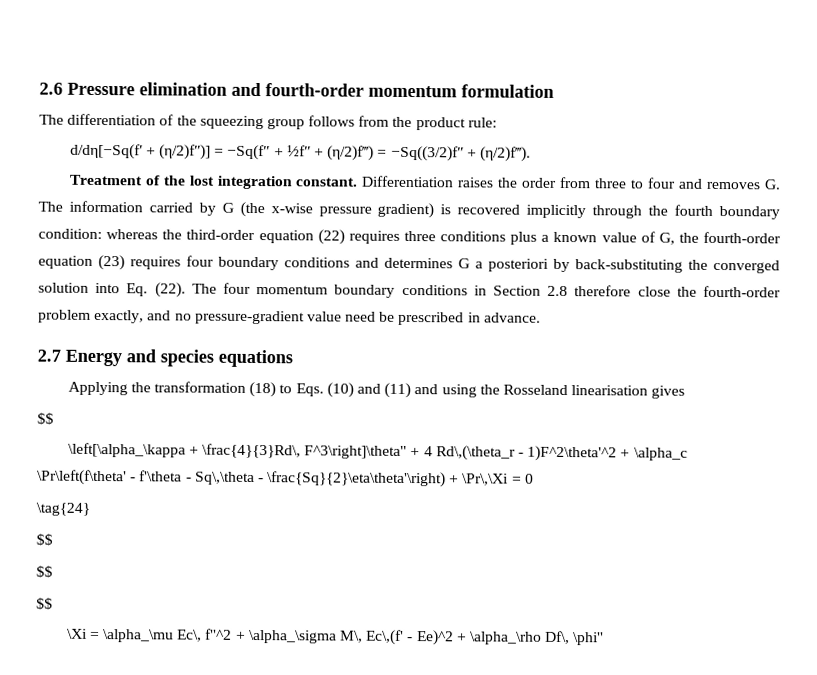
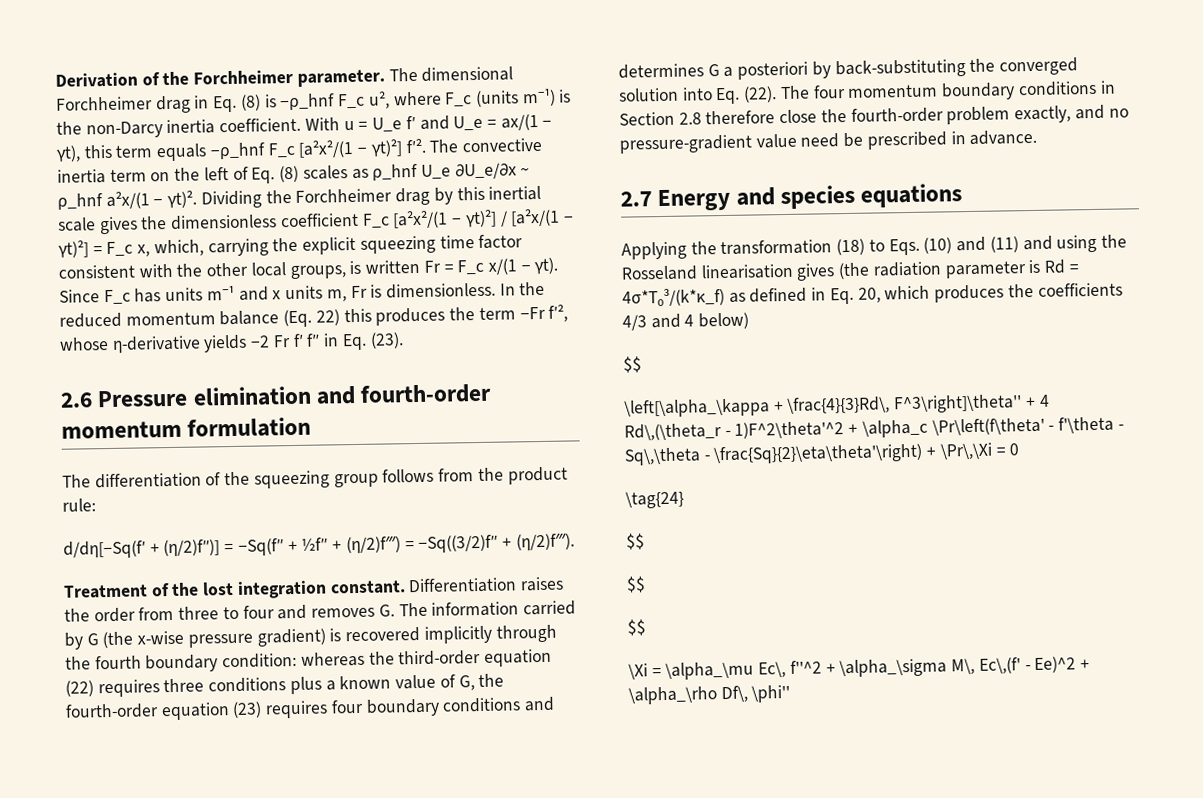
+ Derivation of the Forchheimer parameter. The dimensional Forchheimer drag in Eq. (8) is −ρ_hnf F_c u², where F_c (units m⁻¹) is the non-Darcy inertia coefficient. With u = U_e f′ and U_e = ax/(1 − γt), this term equals −ρ_hnf F_c [a²x²/(1 − γt)²] f′². The convective inertia term on the left of Eq. (8) scales as ρ_hnf U_e ∂U_e/∂x ~ ρ_hnf a²x/(1 − γt)². Dividing the Forchheimer drag by this inertial scale gives the dimensionless coefficient F_c [a²x²/(1 − γt)²] / [a²x/(1 − γt)²] = F_c x, which, carrying the explicit squeezing time factor consistent with the other local groups, is written Fr = F_c x/(1 − γt). Since F_c has units m⁻¹ and x units m, Fr is dimensionless. In the reduced momentum balance (Eq. 22) this produces the term −Fr f′², whose η-derivative yields −2 Fr f′ f″ in Eq. (23).
- Applying the transformation (18) to Eqs. (10) and (11) and using the Rosseland linearisation gives
+ Applying the transformation (18) to Eqs. (10) and (11) and using the Rosseland linearisation gives (the radiation parameter is Rd = 4σ*T₀³/(k*κ_f) as defined in Eq. 20, which produces the coefficients 4/3 and 4 below)

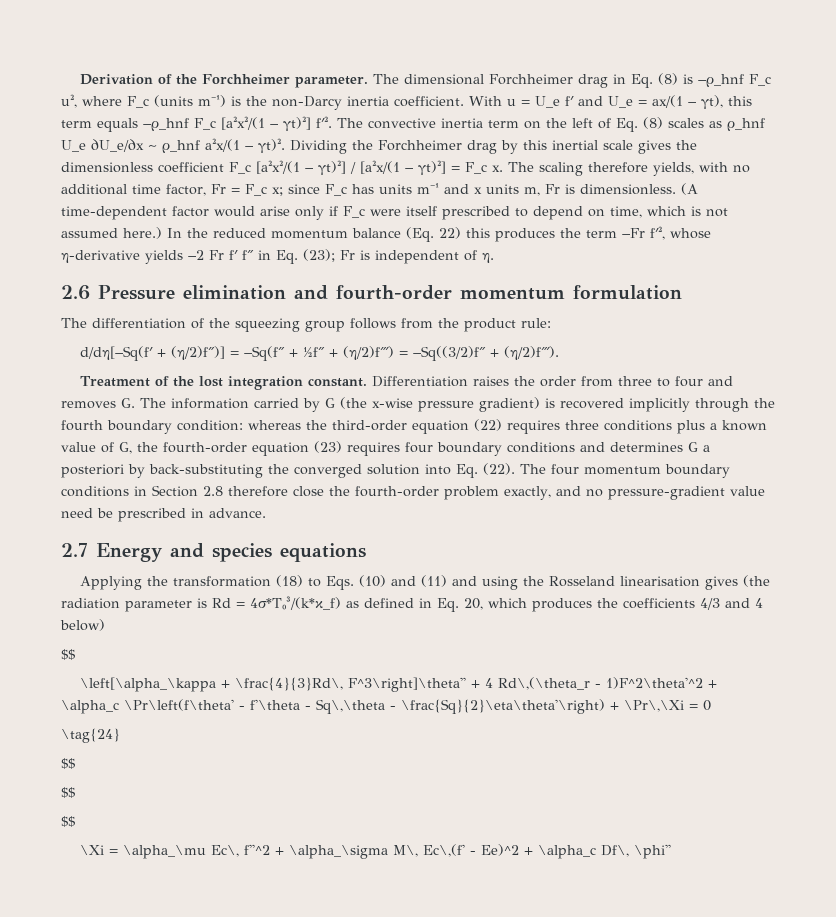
- Dividing the Forchheimer drag by this inertial scale gives the dimensionless coefficient F_c [a²x²/(1 − γt)²] / [a²x/(1 − γt)²] = F_c x, which, carrying the explicit squeezing time factor consistent with the other local groups, is written Fr = F_c x/(1 − γt). Since F_c has units m⁻¹ and x units m, Fr is dimensionless.
+ Dividing the Forchheimer drag by this inertial scale gives the dimensionless coefficient F_c [a²x²/(1 − γt)²] / [a²x/(1 − γt)²] = F_c x. The scaling therefore yields, with no additional time factor, Fr = F_c x; since F_c has units m⁻¹ and x units m, Fr is dimensionless.
+ (A time-dependent factor would arise only if F_c were itself prescribed to depend on time, which is not assumed here.)
- In the reduced momentum balance (Eq. 22) this produces the term −Fr f′², whose η-derivative yields −2 Fr f′ f″ in Eq. (23).
+ In the reduced momentum balance (Eq. 22) this produces the term −Fr f′², whose η-derivative yields −2 Fr f′ f″ in Eq. (23); Fr is independent of η.
- \Xi = \alpha_\mu Ec\, f''^2 + \alpha_\sigma M\, Ec\,(f' - Ee)^2 + \alpha_\rho Df\, \phi''
+ \Xi = \alpha_\mu Ec\, f''^2 + \alpha_\sigma M\, Ec\,(f' - Ee)^2 + \alpha_c Df\, \phi''

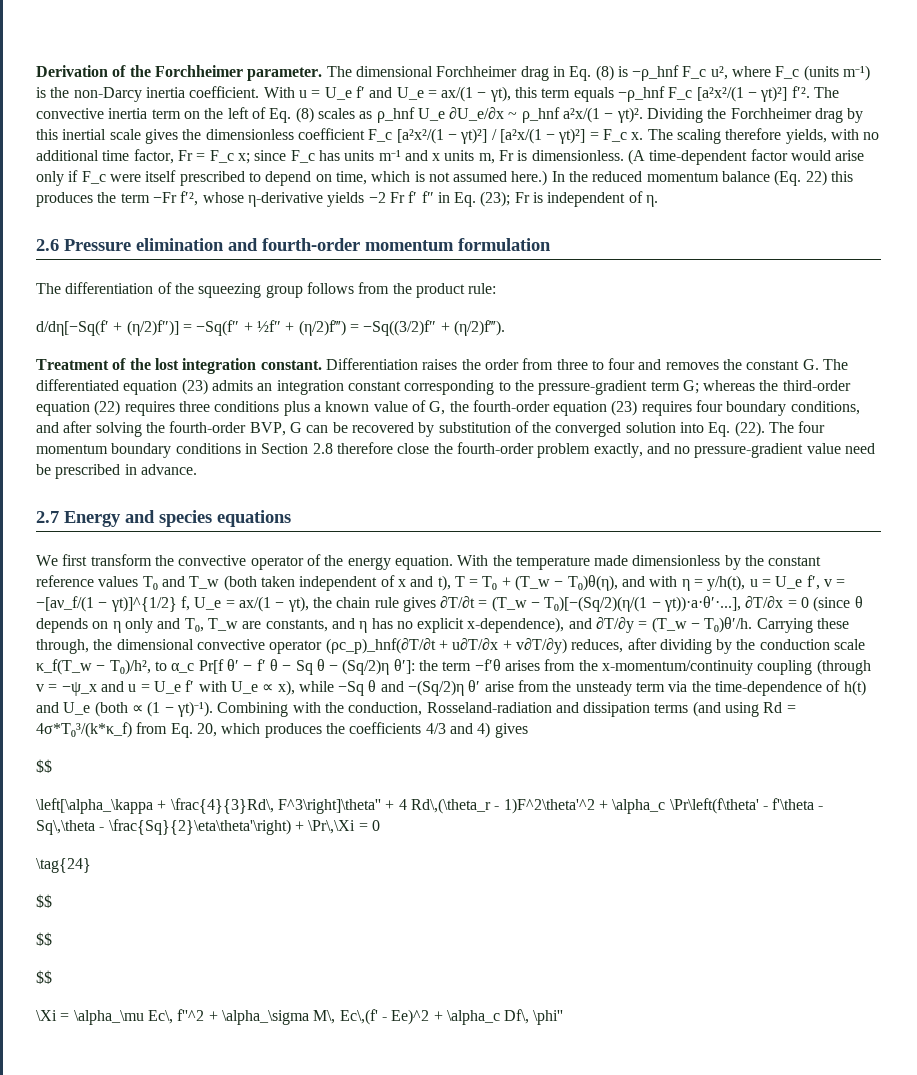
- Differentiation raises the order from three to four and removes G. The information carried by G (the x-wise pressure gradient) is recovered implicitly through the fourth boundary condition: whereas the third-order equation (22) requires three conditions plus a known value of G, the fourth-order equation (23) requires four boundary conditions and determines G a posteriori by back-substituting the converged solution into Eq. (22).
+ Differentiation raises the order from three to four and removes the constant G. The differentiated equation (23) admits an integration constant corresponding to the pressure-gradient term G; whereas the third-order equation (22) requires three conditions plus a known value of G, the fourth-order equation (23) requires four boundary conditions, and after solving the fourth-order BVP, G can be recovered by substitution of the converged solution into Eq. (22).
- Applying the transformation (18) to Eqs. (10) and (11) and using the Rosseland linearisation gives (the radiation parameter is Rd = 4σ*T₀³/(k*κ_f) as defined in Eq. 20, which produces the coefficients 4/3 and 4 below)
+ We first transform the convective operator of the energy equation. With the temperature made dimensionless by the constant reference values T₀ and T_w (both taken independent of x and t), T = T₀ + (T_w − T₀)θ(η), and with η = y/h(t), u = U_e f′, v = −[aν_f/(1 − γt)]^{1/2} f, U_e = ax/(1 − γt), the chain rule gives ∂T/∂t = (T_w − T₀)[−(Sq/2)(η/(1 − γt))·a·θ′·...], ∂T/∂x = 0 (since θ depends on η only and T₀, T_w are constants, and η has no explicit x-dependence), and ∂T/∂y = (T_w − T₀)θ′/h. Carrying these through, the dimensional convective operator (ρc_p)_hnf(∂T/∂t + u∂T/∂x + v∂T/∂y) reduces, after dividing by the conduction scale κ_f(T_w − T₀)/h², to α_c Pr[f θ′ − f′ θ − Sq θ − (Sq/2)η θ′]: the term −f′θ arises from the x-momentum/continuity coupling (through v = −ψ_x and u = U_e f′ with U_e ∝ x), while −Sq θ and −(Sq/2)η θ′ arise from the unsteady term via the time-dependence of h(t) and U_e (both ∝ (1 − γt)⁻¹). Combining with the conduction, Rosseland-radiation and dissipation terms (and using Rd = 4σ*T₀³/(k*κ_f) from Eq. 20, which produces the coefficients 4/3 and 4) gives

